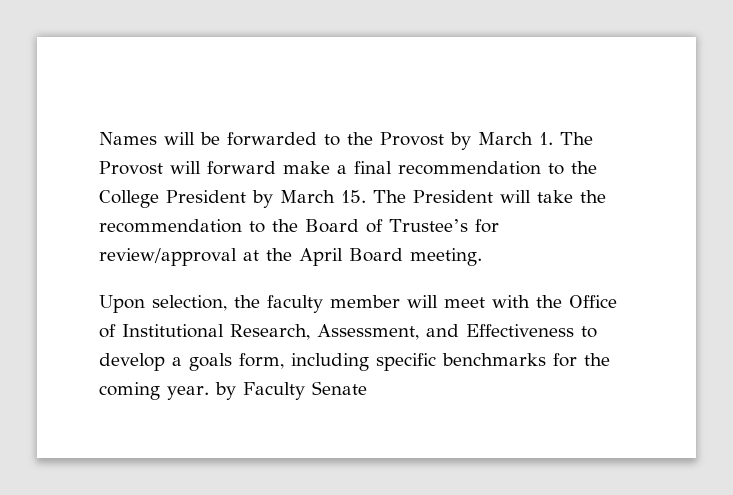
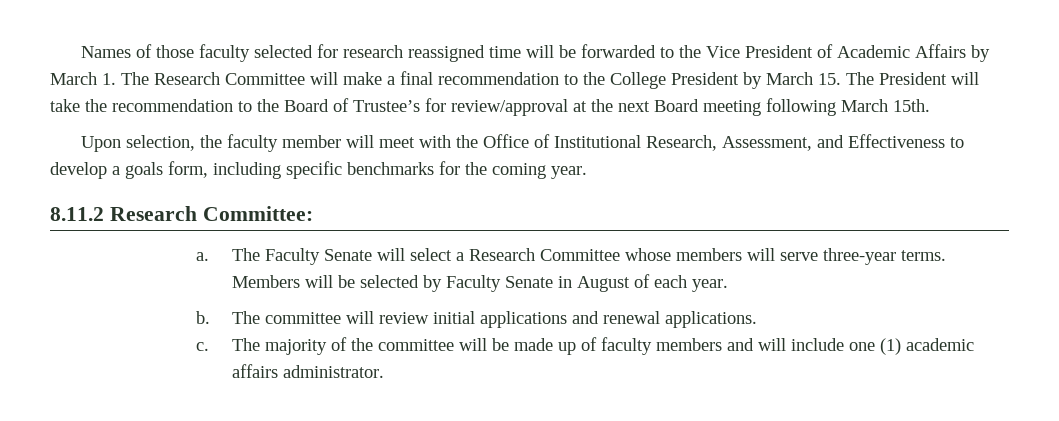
- Names will be forwarded to the Provost by March 1. The Provost will forward make a final recommendation to the College President by March 15. The President will take the recommendation to the Board of Trustee’s for review/approval at the April Board meeting.
+ Names of those faculty selected for research reassigned time will be forwarded to the Vice President of Academic Affairs by March 1. The Research Committee will make a final recommendation to the College President by March 15. The President will take the recommendation to the Board of Trustee’s for review/approval at the next Board meeting following March 15th.
- Upon selection, the faculty member will meet with the Office of Institutional Research, Assessment, and Effectiveness to develop a goals form, including specific benchmarks for the coming year. by Faculty Senate
+ Upon selection, the faculty member will meet with the Office of Institutional Research, Assessment, and Effectiveness to develop a goals form, including specific benchmarks for the coming year.
+ 8.11.2 Research Committee:
+ a. The Faculty Senate will select a Research Committee whose members will serve three-year terms. Members will be selected by Faculty Senate in August of each year.
+ b. The committee will review initial applications and renewal applications.
+ c. The majority of the committee will be made up of faculty members and will include one (1) academic affairs administrator.

